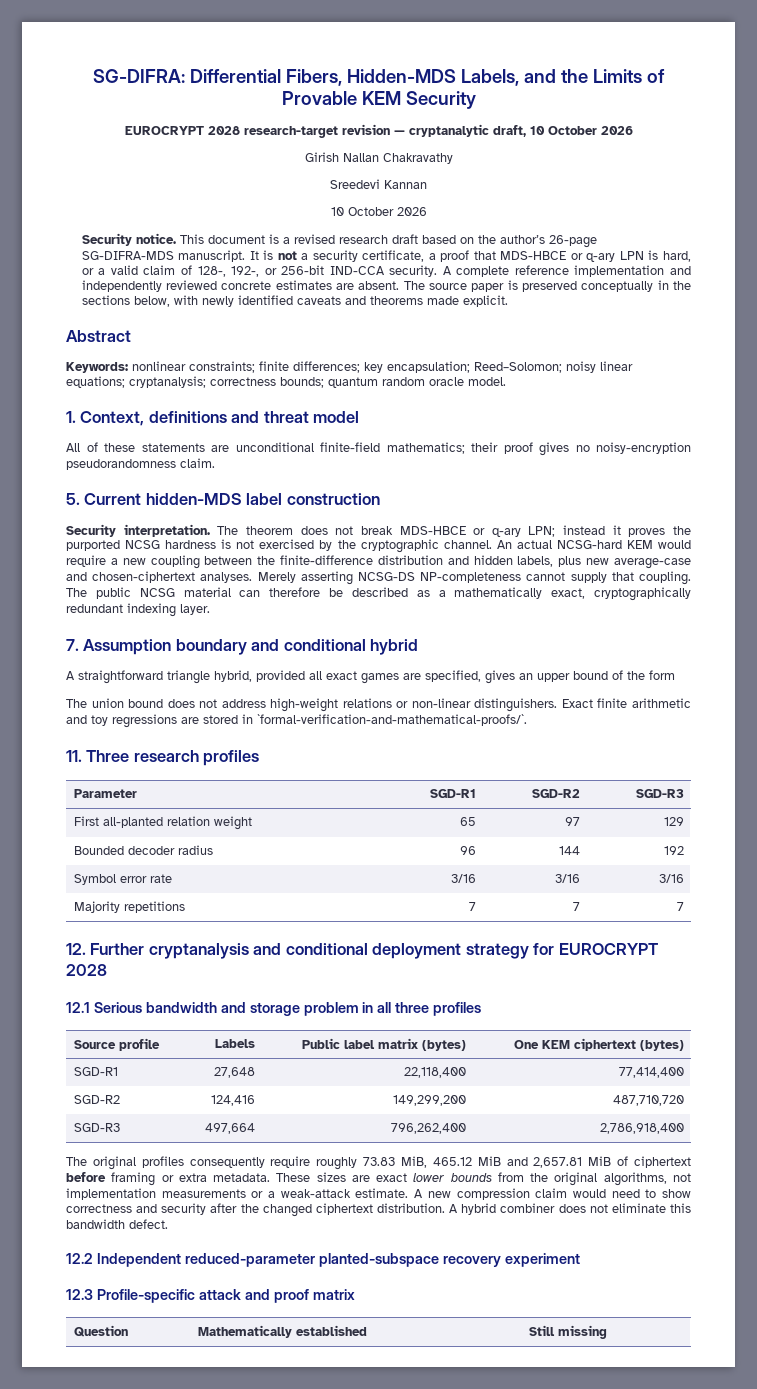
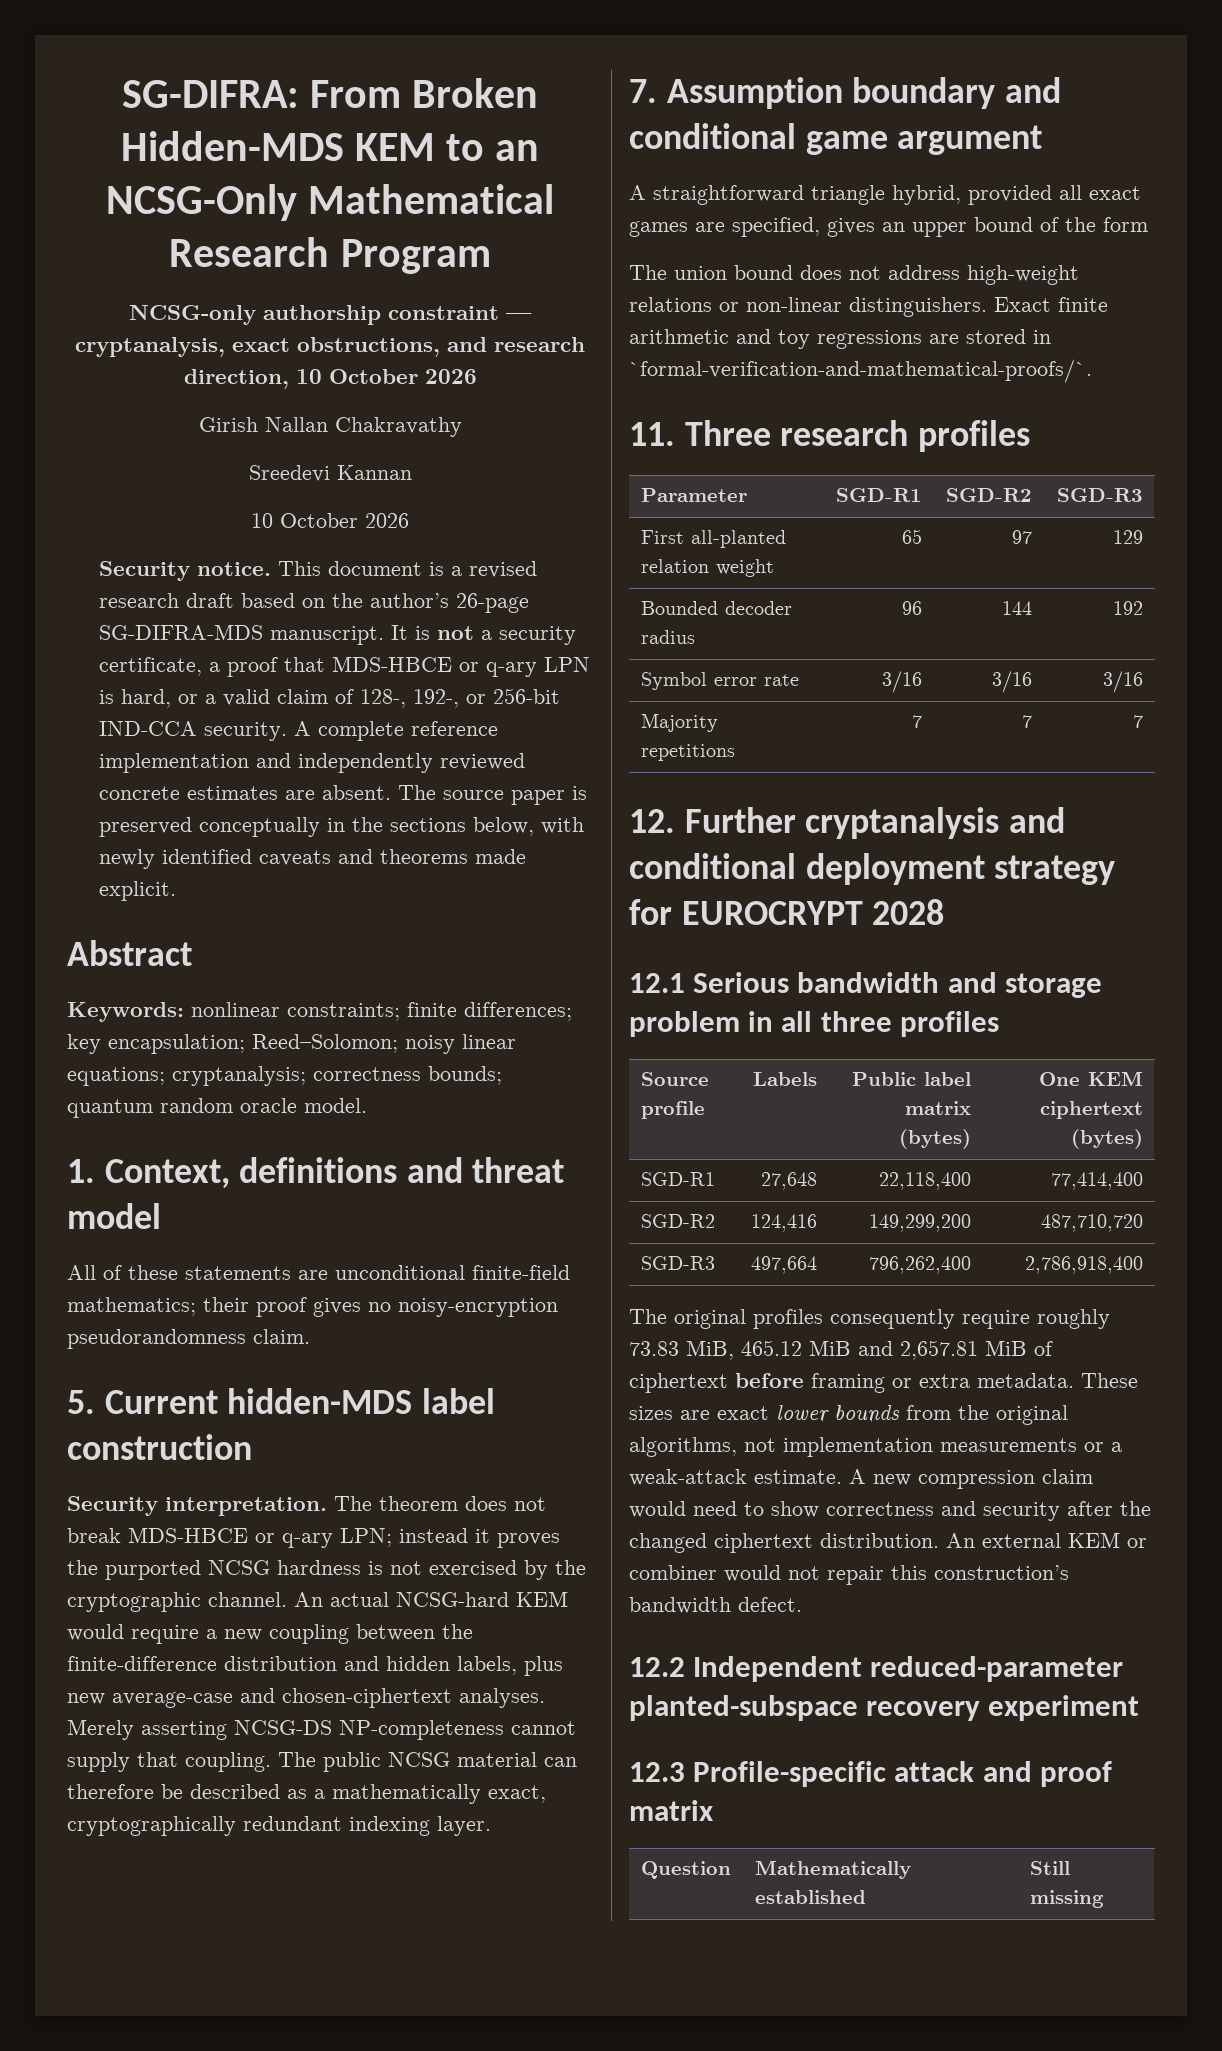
- SG-DIFRA: Differential Fibers, Hidden-MDS Labels, and the Limits of Provable KEM Security
- EUROCRYPT 2028 research-target revision — cryptanalytic draft, 10 October 2026
+ SG-DIFRA: From Broken Hidden-MDS KEM to an NCSG-Only Mathematical Research Program
+ NCSG-only authorship constraint — cryptanalysis, exact obstructions, and research direction, 10 October 2026
- 7. Assumption boundary and conditional hybrid
+ 7. Assumption boundary and conditional game argument
- A hybrid combiner does not eliminate this bandwidth defect.
+ An external KEM or combiner would not repair this construction’s bandwidth defect.

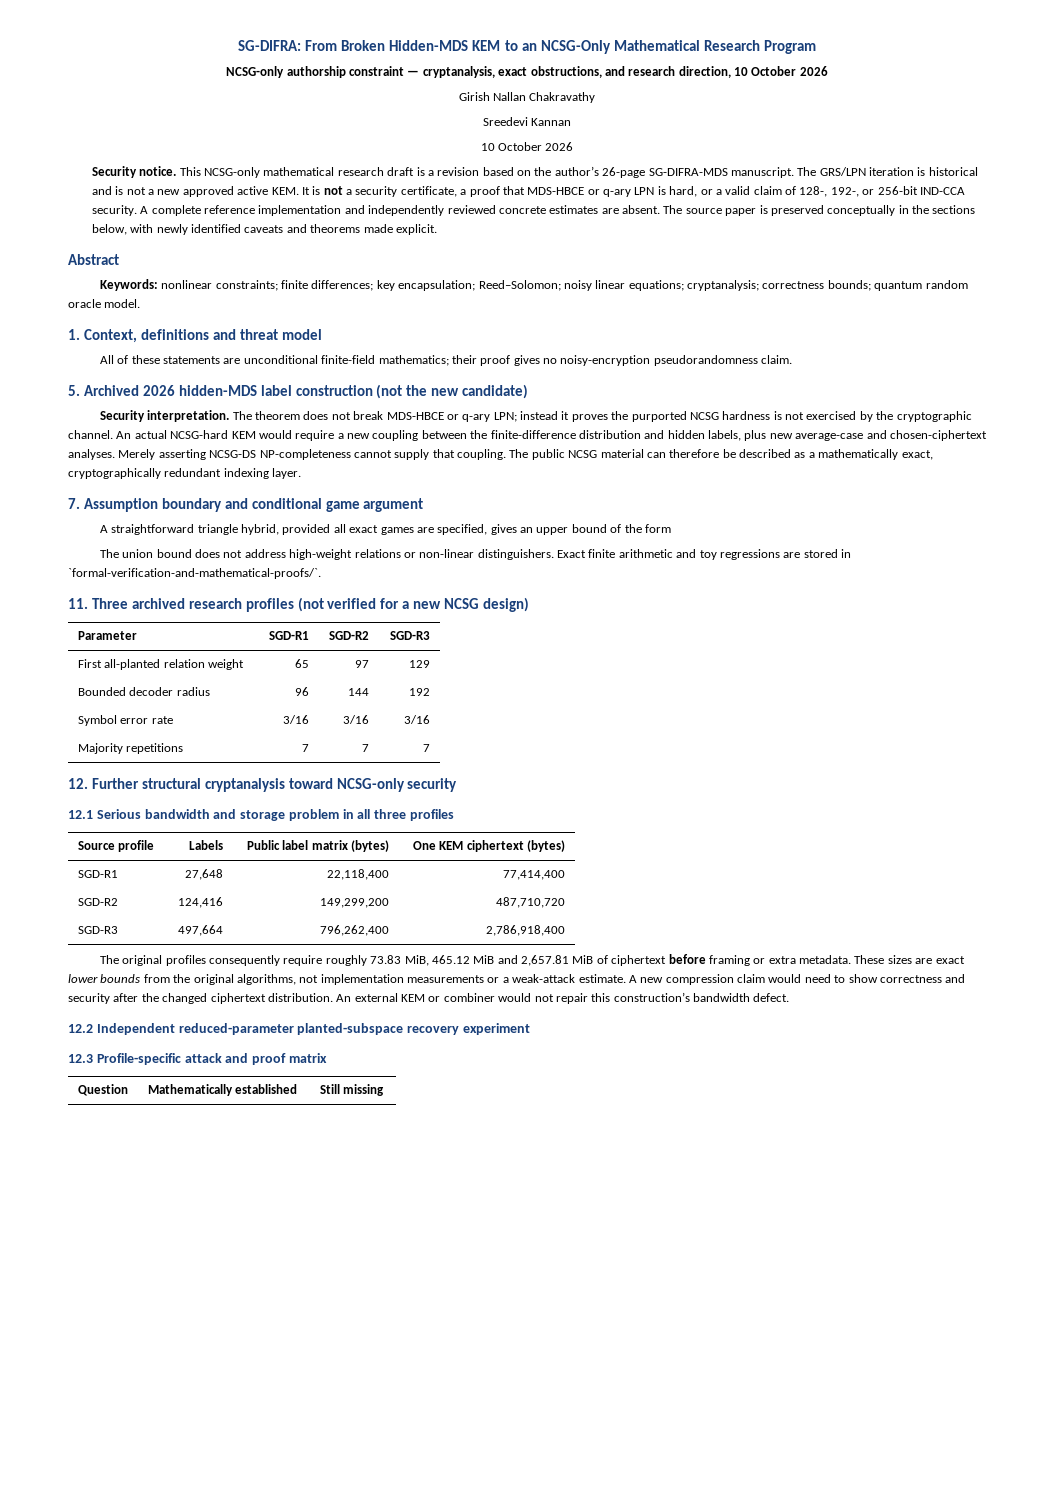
- This document is a revised research draft based on the author’s 26-page SG-DIFRA-MDS manuscript.
+ This NCSG-only mathematical research draft is a revision based on the author’s 26-page SG-DIFRA-MDS manuscript.
- It is not a security certificate, a proof that MDS-HBCE or q-ary LPN is hard, or a valid claim of 128-, 192-, or 256-bit IND-CCA security.
+ The GRS/LPN iteration is historical and is not a new approved active KEM. It is not a security certificate, a proof that MDS-HBCE or q-ary LPN is hard, or a valid claim of 128-, 192-, or 256-bit IND-CCA security.
- 5. Current hidden-MDS label construction
+ 5. Archived 2026 hidden-MDS label construction (not the new candidate)
- 11. Three research profiles
+ 11. Three archived research profiles (not verified for a new NCSG design)
- 12. Further cryptanalysis and conditional deployment strategy for EUROCRYPT 2028
+ 12. Further structural cryptanalysis toward NCSG-only security

